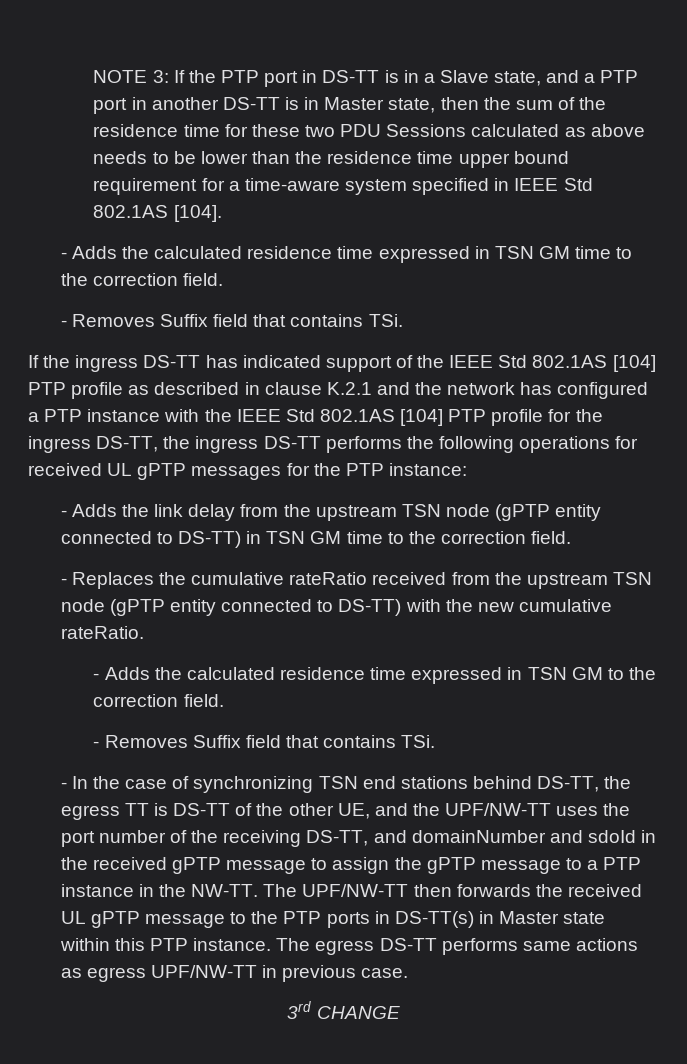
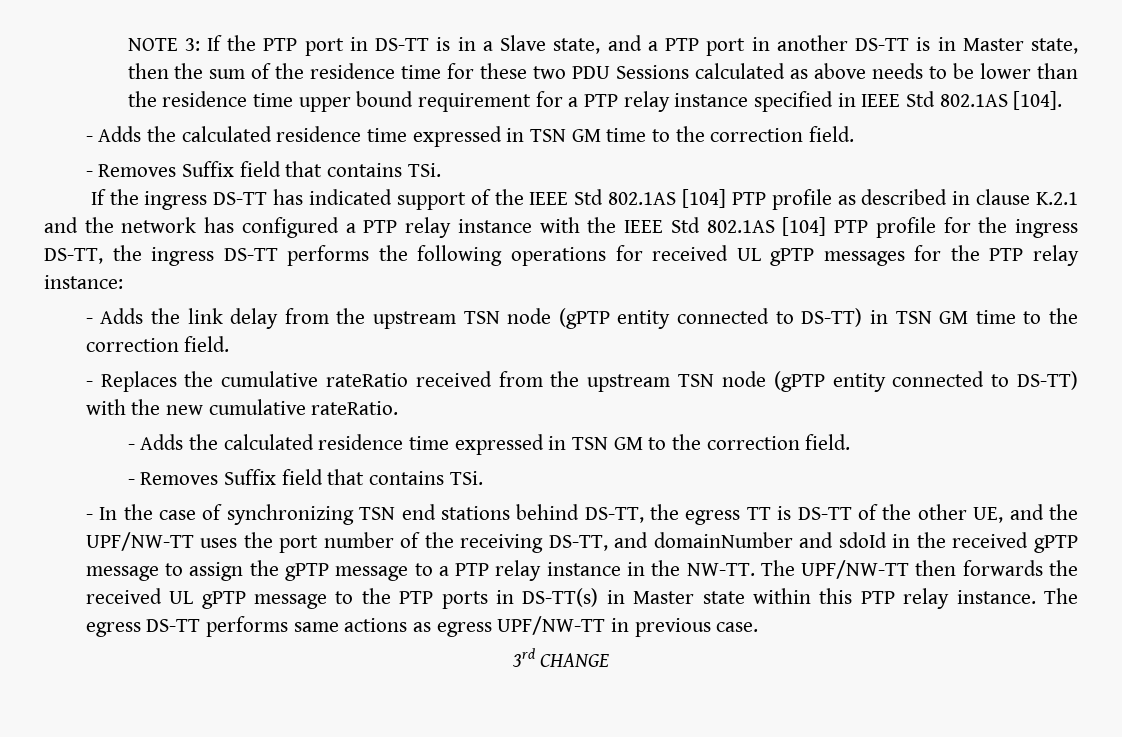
- NOTE 3: If the PTP port in DS-TT is in a Slave state, and a PTP port in another DS-TT is in Master state, then the sum of the residence time for these two PDU Sessions calculated as above needs to be lower than the residence time upper bound requirement for a time-aware system specified in IEEE Std 802.1AS [104].
+ NOTE 3: If the PTP port in DS-TT is in a Slave state, and a PTP port in another DS-TT is in Master state, then the sum of the residence time for these two PDU Sessions calculated as above needs to be lower than the residence time upper bound requirement for a PTP relay instance specified in IEEE Std 802.1AS [104].
- If the ingress DS-TT has indicated support of the IEEE Std 802.1AS [104] PTP profile as described in clause K.2.1 and the network has configured a PTP instance with the IEEE Std 802.1AS [104] PTP profile for the ingress DS-TT, the ingress DS-TT performs the following operations for received UL gPTP messages for the PTP instance:
+ If the ingress DS-TT has indicated support of the IEEE Std 802.1AS [104] PTP profile as described in clause K.2.1 and the network has configured a PTP relay instance with the IEEE Std 802.1AS [104] PTP profile for the ingress DS-TT, the ingress DS-TT performs the following operations for received UL gPTP messages for the PTP relay instance:
- - In the case of synchronizing TSN end stations behind DS-TT, the egress TT is DS-TT of the other UE, and the UPF/NW-TT uses the port number of the receiving DS-TT, and domainNumber and sdoId in the received gPTP message to assign the gPTP message to a PTP instance in the NW-TT.
+ - In the case of synchronizing TSN end stations behind DS-TT, the egress TT is DS-TT of the other UE, and the UPF/NW-TT uses the port number of the receiving DS-TT, and domainNumber and sdoId in the received gPTP message to assign the gPTP message to a PTP relay instance in the NW-TT.
- The UPF/NW-TT then forwards the received UL gPTP message to the PTP ports in DS-TT(s) in Master state within this PTP instance.
+ The UPF/NW-TT then forwards the received UL gPTP message to the PTP ports in DS-TT(s) in Master state within this PTP relay instance.

